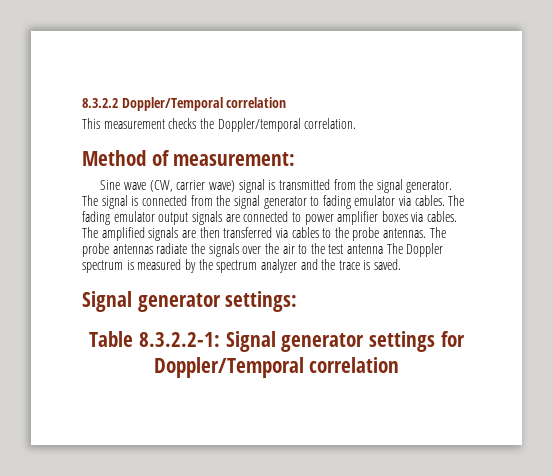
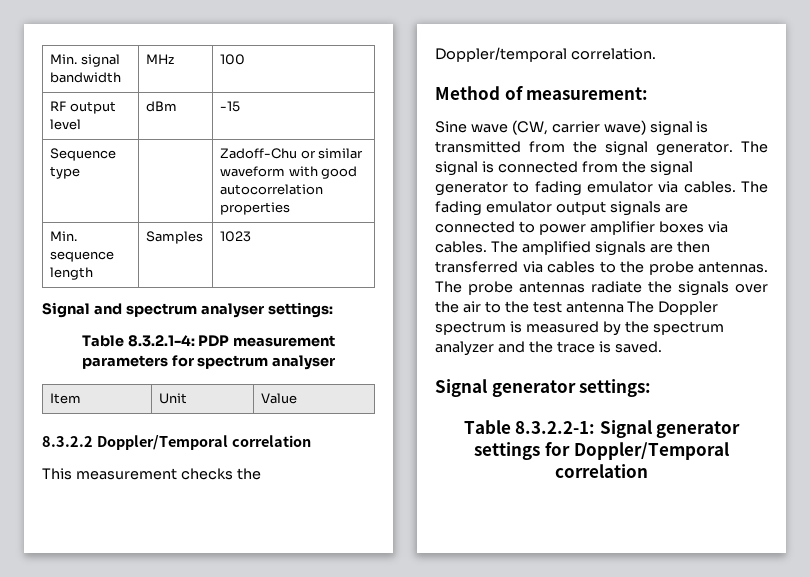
+ Min. signal bandwidth | MHz | 100
+ RF output level | dBm | -15
+ Sequence type | | Zadoff-Chu or similar waveform with good autocorrelation properties
+ Min. sequence length | Samples | 1023
+ Signal and spectrum analyser settings:
+ Table 8.3.2.1-4: PDP measurement parameters for spectrum analyser
+ Item | Unit | Value

